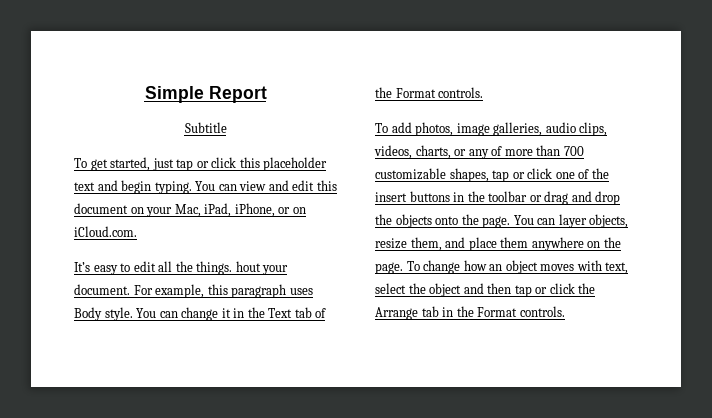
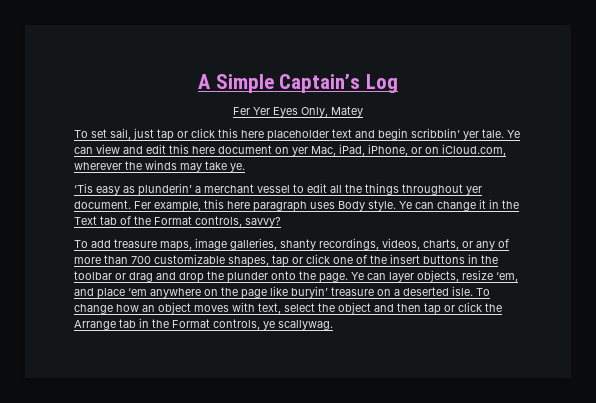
- Simple Report
- Subtitle
- To get started, just tap or click this placeholder text and begin typing. You can view and edit this document on your Mac, iPad, iPhone, or on iCloud.com.
- It’s easy to edit all the things. hout your document. For example, this paragraph uses Body style.
+ A Simple Captain’s Log
+ Fer Yer Eyes Only, Matey
+ To set sail, just tap or click this here placeholder text and begin scribblin’ yer tale. Ye can view and edit this here document on yer Mac, iPad, iPhone, or on iCloud.com, wherever the winds may take ye.
+ ‘Tis easy as plunderin’ a merchant vessel to edit all the things throughout yer document. Fer example, this here paragraph uses Body style.
- You can change it in the Text tab of the Format controls.
+ Ye can change it in the Text tab of the Format controls, savvy?
- To add photos, image galleries, audio clips, videos, charts, or any of more than 700 customizable shapes, tap or click one of the insert buttons in the toolbar or drag and drop the objects onto the page.
+ To add treasure maps, image galleries, shanty recordings, videos, charts, or any of more than 700 customizable shapes, tap or click one of the insert buttons in the toolbar or drag and drop the plunder onto the page.
- You can layer objects, resize them, and place them anywhere on the page.
+ Ye can layer objects, resize ‘em, and place ‘em anywhere on the page like buryin’ treasure on a deserted isle.
- To change how an object moves with text, select the object and then tap or click the Arrange tab in the Format controls.
+ To change how an object moves with text, select the object and then tap or click the Arrange tab in the Format controls, ye scallywag.

